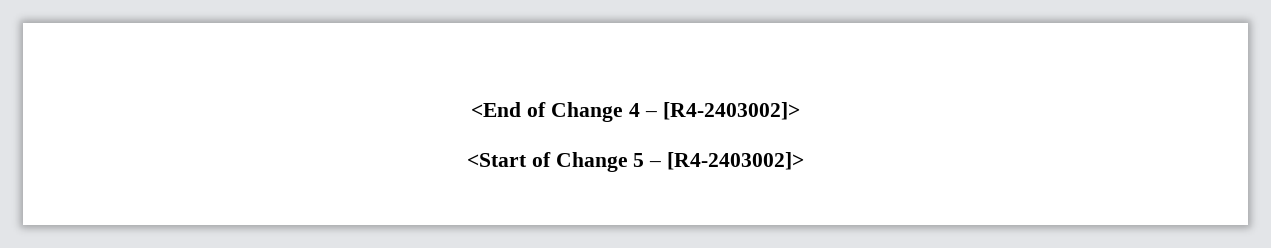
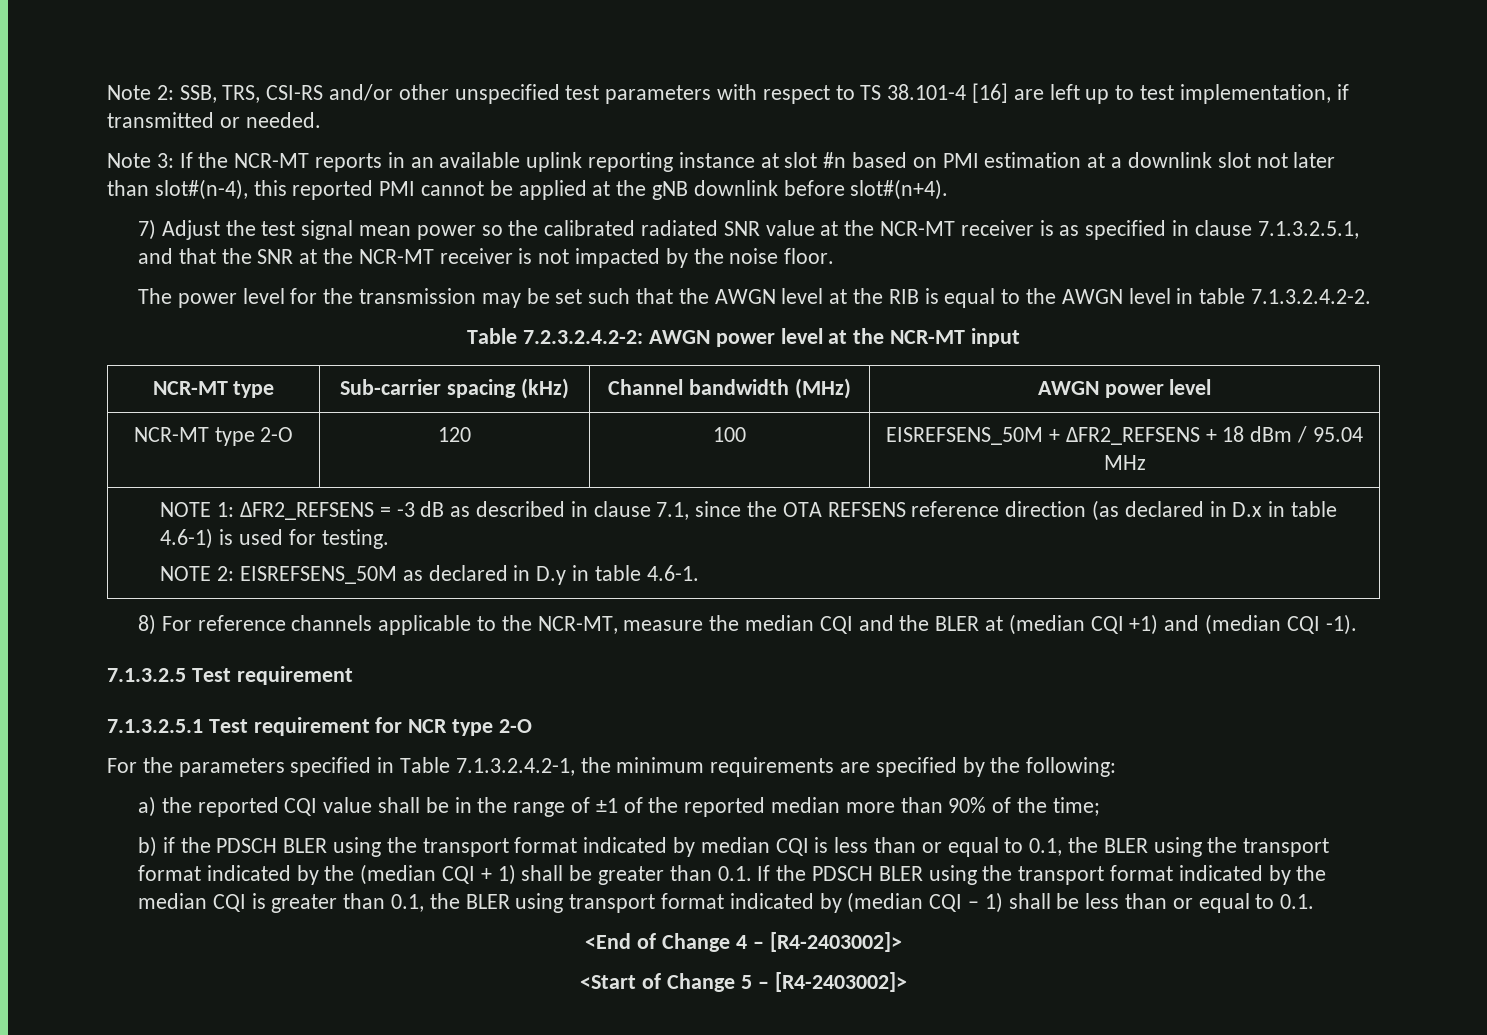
+ Note 2: SSB, TRS, CSI-RS and/or other unspecified test parameters with respect to TS 38.101-4 [16] are left up to test implementation, if transmitted or needed.
+ Note 3: If the NCR-MT reports in an available uplink reporting instance at slot #n based on PMI estimation at a downlink slot not later than slot#(n-4), this reported PMI cannot be applied at the gNB downlink before slot#(n+4).
+ 7) Adjust the test signal mean power so the calibrated radiated SNR value at the NCR-MT receiver is as specified in clause 7.1.3.2.5.1, and that the SNR at the NCR-MT receiver is not impacted by the noise floor.
+ The power level for the transmission may be set such that the AWGN level at the RIB is equal to the AWGN level in table 7.1.3.2.4.2-2.
+ Table 7.2.3.2.4.2-2: AWGN power level at the NCR-MT input
+ NCR-MT type | Sub-carrier spacing (kHz) | Channel bandwidth (MHz) | AWGN power level
+ NCR-MT type 2-O | 120 | 100 | EISREFSENS_50M + ΔFR2_REFSENS + 18 dBm / 95.04 MHz
+ NOTE 1: ΔFR2_REFSENS = -3 dB as described in clause 7.1, since the OTA REFSENS reference direction (as declared in D.x in table 4.6-1) is used for testing.
+ NOTE 2: EISREFSENS_50M as declared in D.y in table 4.6-1.
+ 8) For reference channels applicable to the NCR-MT, measure the median CQI and the BLER at (median CQI +1) and (median CQI -1).
+ 7.1.3.2.5 Test requirement
+ 7.1.3.2.5.1 Test requirement for NCR type 2-O
+ For the parameters specified in Table 7.1.3.2.4.2-1, the minimum requirements are specified by the following:
+ a) the reported CQI value shall be in the range of ±1 of the reported median more than 90% of the time;
+ b) if the PDSCH BLER using the transport format indicated by median CQI is less than or equal to 0.1, the BLER using the transport format indicated by the (median CQI + 1) shall be greater than 0.1. If the PDSCH BLER using the transport format indicated by the median CQI is greater than 0.1, the BLER using transport format indicated by (median CQI – 1) shall be less than or equal to 0.1.

